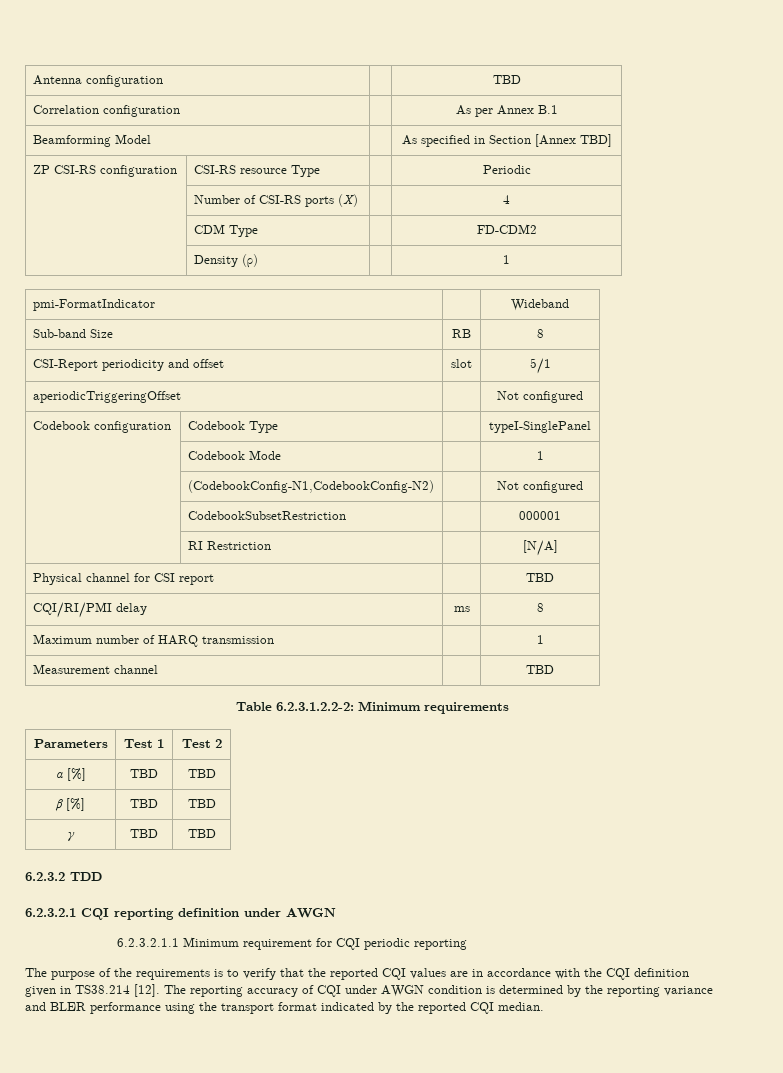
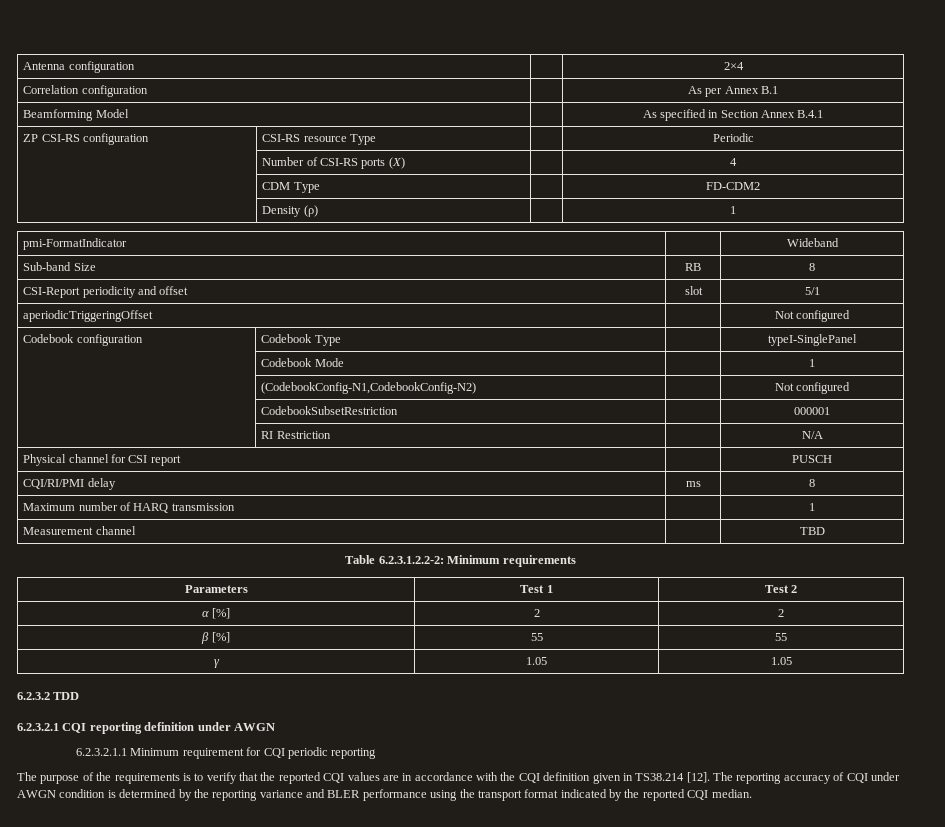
- Antenna configuration | | TBD
+ Antenna configuration | | 2×4
- Beamforming Model | | As specified in Section [Annex TBD]
+ Beamforming Model | | As specified in Section Annex B.4.1
- | RI Restriction | | [N/A]
+ | RI Restriction | | N/A
- Physical channel for CSI report | | TBD
+ Physical channel for CSI report | | PUSCH
- α [%] | TBD | TBD
+ α [%] | 2 | 2
- β [%] | TBD | TBD
+ β [%] | 55 | 55
- γ | TBD | TBD
+ γ | 1.05 | 1.05

